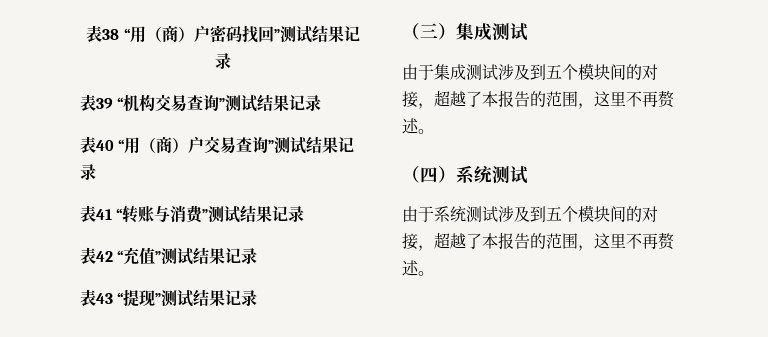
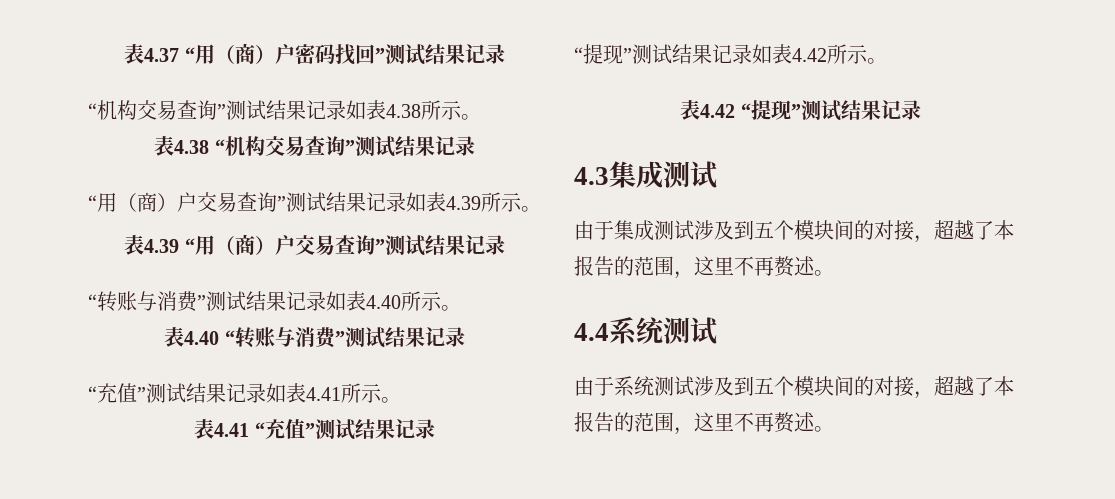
- 表38 “用（商）户密码找回”测试结果记录
+ 表4.37 “用（商）户密码找回”测试结果记录
- 表39 “机构交易查询”测试结果记录
+ “机构交易查询”测试结果记录如表4.38所示。
+ 表4.38 “机构交易查询”测试结果记录
- 表40 “用（商）户交易查询”测试结果记录
+ “用（商）户交易查询”测试结果记录如表4.39所示。
+ 表4.39 “用（商）户交易查询”测试结果记录
- 表41 “转账与消费”测试结果记录
+ “转账与消费”测试结果记录如表4.40所示。
+ 表4.40 “转账与消费”测试结果记录
- 表42 “充值”测试结果记录
+ “充值”测试结果记录如表4.41所示。
+ 表4.41 “充值”测试结果记录
- 表43 “提现”测试结果记录
+ “提现”测试结果记录如表4.42所示。
+ 表4.42 “提现”测试结果记录
- （三）集成测试
+ 4.3集成测试
- （四）系统测试
+ 4.4系统测试

